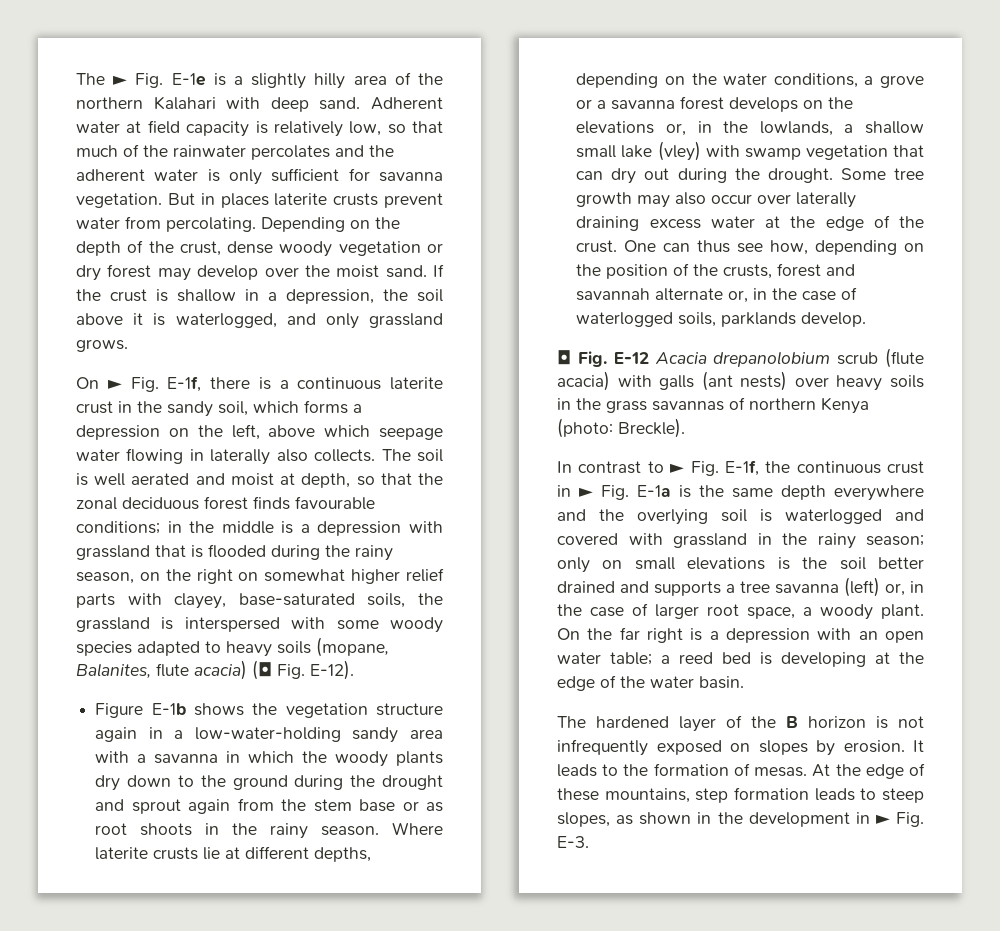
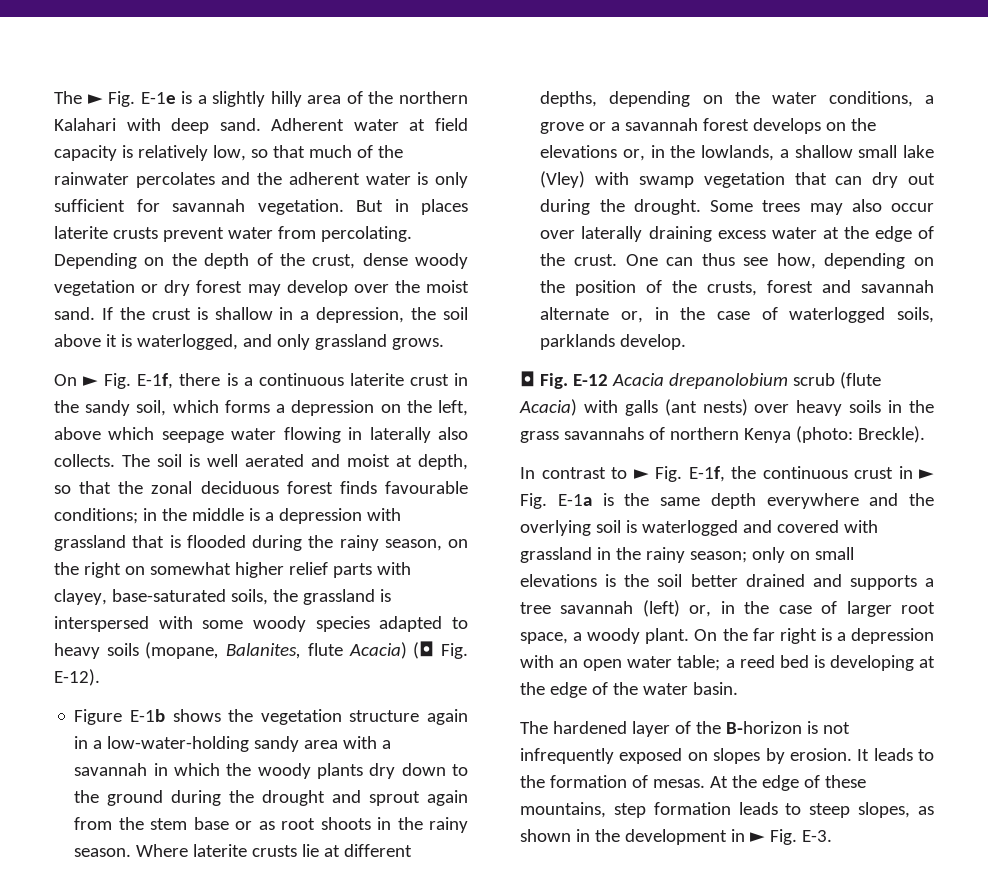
- Adherent water at field capacity is relatively low, so that much of the rainwater percolates and the adherent water is only sufficient for savanna vegetation.
+ Adherent water at field capacity is relatively low, so that much of the rainwater percolates and the adherent water is only sufficient for savannah vegetation.
- in the middle is a depression with grassland that is flooded during the rainy season, on the right on somewhat higher relief parts with clayey, base-saturated soils, the grassland is interspersed with some woody species adapted to heavy soils (mopane, Balanites, flute acacia) (◘ Fig. E-12).
+ in the middle is a depression with grassland that is flooded during the rainy season, on the right on somewhat higher relief parts with clayey, base-saturated soils, the grassland is interspersed with some woody species adapted to heavy soils (mopane, Balanites, flute Acacia) (◘ Fig. E-12).
- Figure E-1b shows the vegetation structure again in a low-water-holding sandy area with a savanna in which the woody plants dry down to the ground during the drought and sprout again from the stem base or as root shoots in the rainy season.
+ Figure E-1b shows the vegetation structure again in a low-water-holding sandy area with a savannah in which the woody plants dry down to the ground during the drought and sprout again from the stem base or as root shoots in the rainy season.
- Where laterite crusts lie at different depths, depending on the water conditions, a grove or a savanna forest develops on the elevations or, in the lowlands, a shallow small lake (vley) with swamp vegetation that can dry out during the drought.
+ Where laterite crusts lie at different depths, depending on the water conditions, a grove or a savannah forest develops on the elevations or, in the lowlands, a shallow small lake (Vley) with swamp vegetation that can dry out during the drought.
- Some tree growth may also occur over laterally draining excess water at the edge of the crust.
+ Some trees may also occur over laterally draining excess water at the edge of the crust.
- ◘ Fig. E-12 Acacia drepanolobium scrub (flute acacia) with galls (ant nests) over heavy soils in the grass savannas of northern Kenya (photo: Breckle).
+ ◘ Fig. E-12 Acacia drepanolobium scrub (flute Acacia) with galls (ant nests) over heavy soils in the grass savannahs of northern Kenya (photo: Breckle).
- In contrast to ► Fig. E-1f, the continuous crust in ► Fig. E-1a is the same depth everywhere and the overlying soil is waterlogged and covered with grassland in the rainy season; only on small elevations is the soil better drained and supports a tree savanna (left) or, in the case of larger root space, a woody plant.
+ In contrast to ► Fig. E-1f, the continuous crust in ► Fig. E-1a is the same depth everywhere and the overlying soil is waterlogged and covered with grassland in the rainy season; only on small elevations is the soil better drained and supports a tree savannah (left) or, in the case of larger root space, a woody plant.
- The hardened layer of the B horizon is not infrequently exposed on slopes by erosion.
+ The hardened layer of the B-horizon is not infrequently exposed on slopes by erosion.

